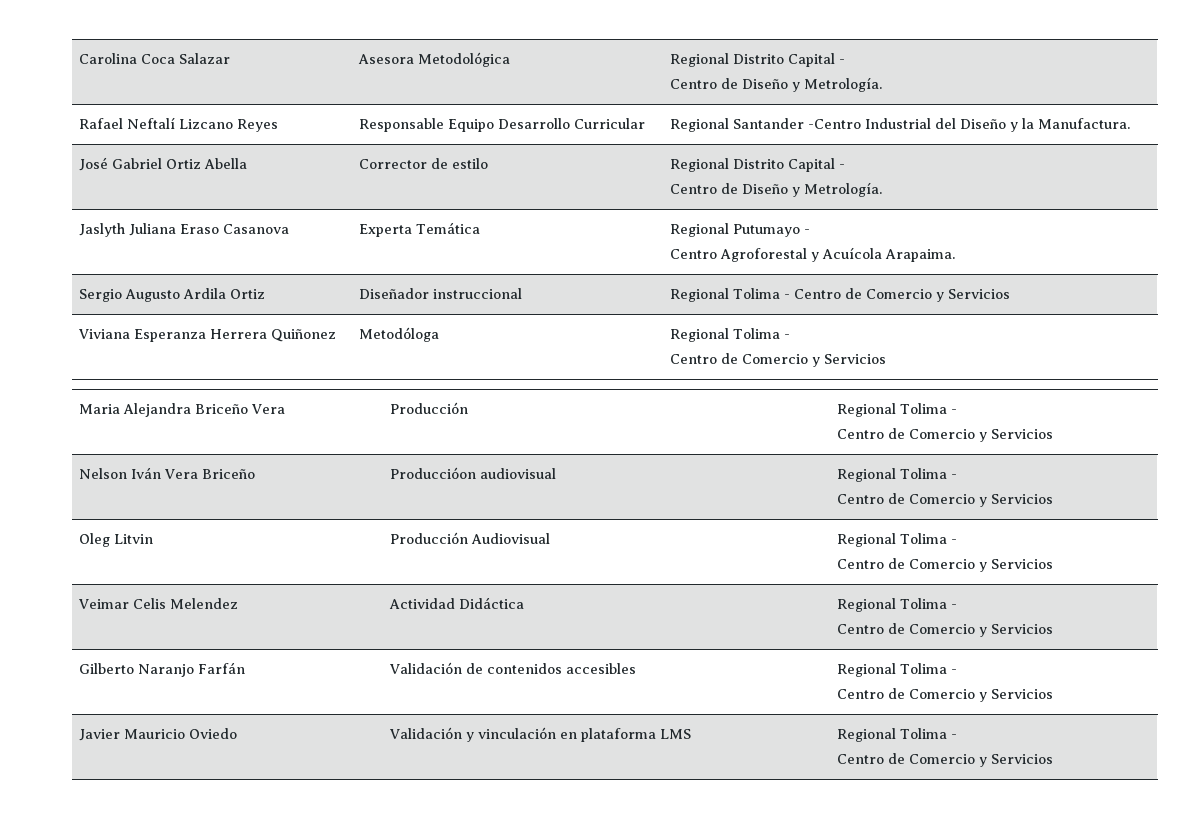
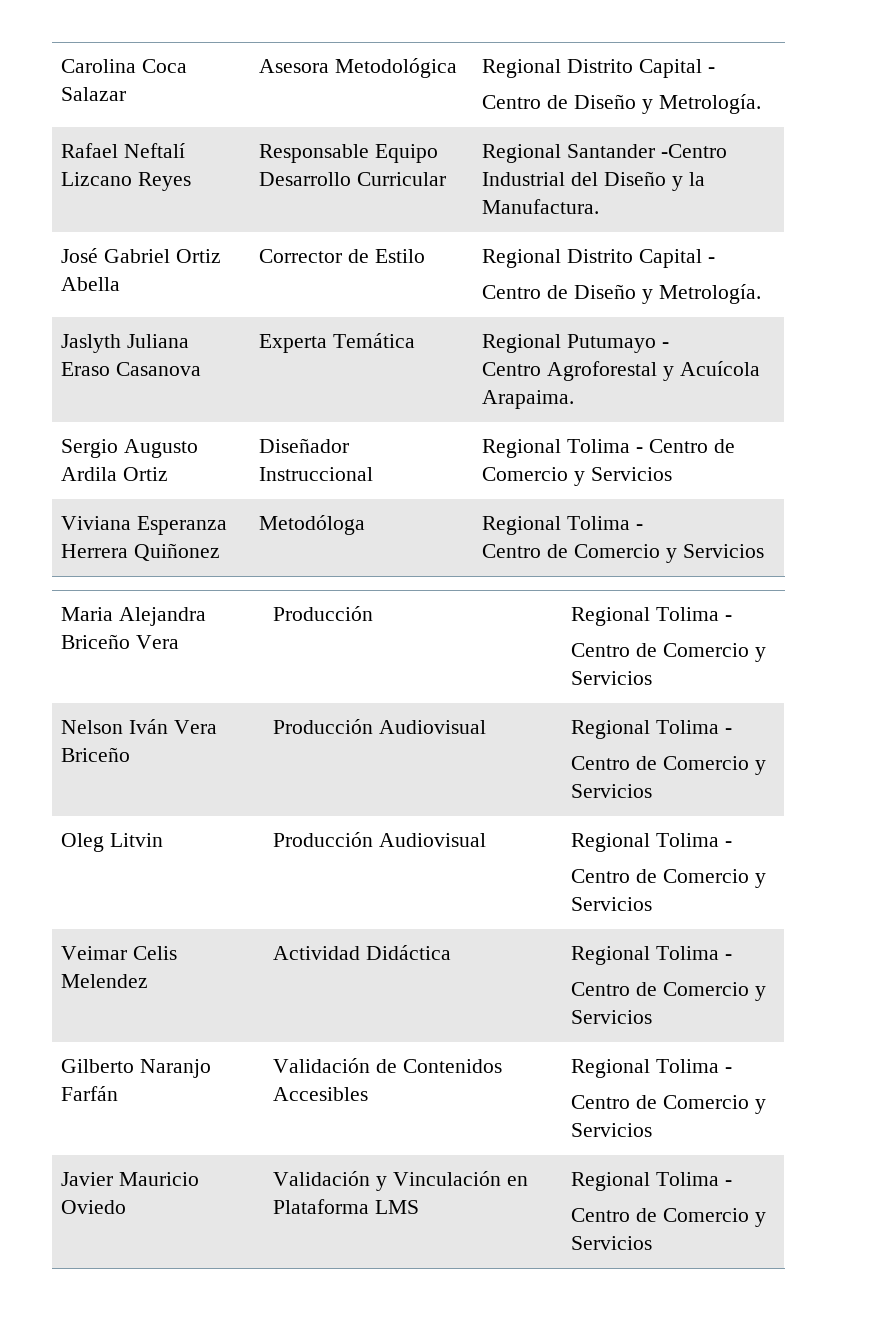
- José Gabriel Ortiz Abella | Corrector de estilo | Regional Distrito Capital -
+ José Gabriel Ortiz Abella | Corrector de Estilo | Regional Distrito Capital -
- Sergio Augusto Ardila Ortiz | Diseñador instruccional | Regional Tolima - Centro de Comercio y Servicios
+ Sergio Augusto Ardila Ortiz | Diseñador Instruccional | Regional Tolima - Centro de Comercio y Servicios
- Nelson Iván Vera Briceño | Produccióon audiovisual | Regional Tolima -
+ Nelson Iván Vera Briceño | Producción Audiovisual | Regional Tolima -
- Gilberto Naranjo Farfán | Validación de contenidos accesibles | Regional Tolima -
+ Gilberto Naranjo Farfán | Validación de Contenidos Accesibles | Regional Tolima -
- Javier Mauricio Oviedo | Validación y vinculación en plataforma LMS | Regional Tolima -
+ Javier Mauricio Oviedo | Validación y Vinculación en Plataforma LMS | Regional Tolima -

